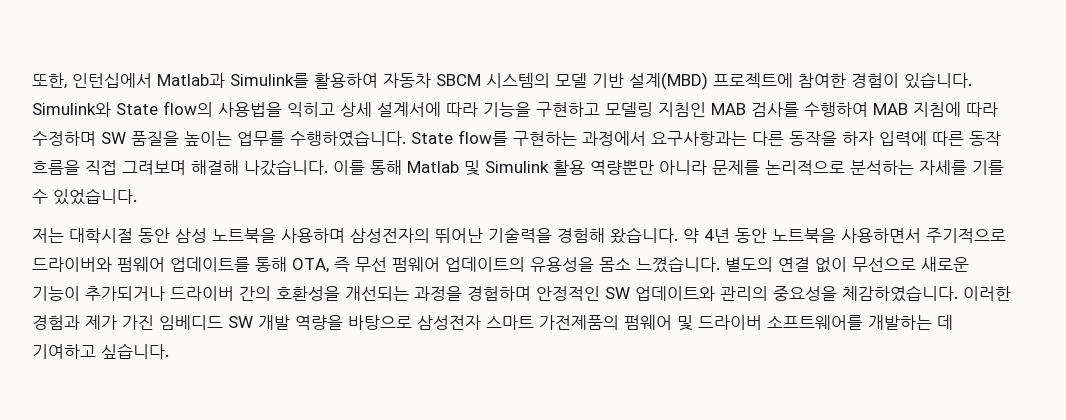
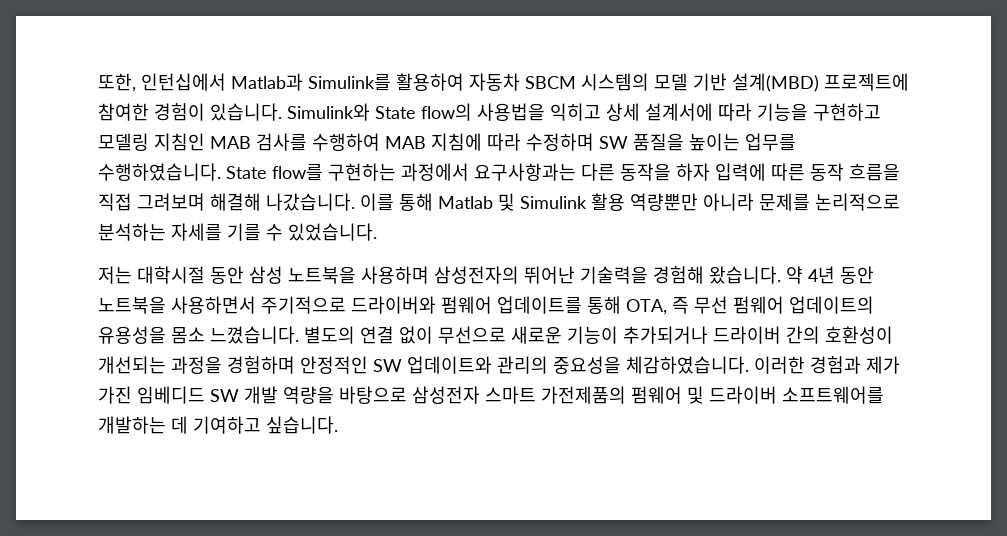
- 별도의 연결 없이 무선으로 새로운 기능이 추가되거나 드라이버 간의 호환성을 개선되는 과정을 경험하며 안정적인 SW 업데이트와 관리의 중요성을 체감하였습니다.
+ 별도의 연결 없이 무선으로 새로운 기능이 추가되거나 드라이버 간의 호환성이 개선되는 과정을 경험하며 안정적인 SW 업데이트와 관리의 중요성을 체감하였습니다.

